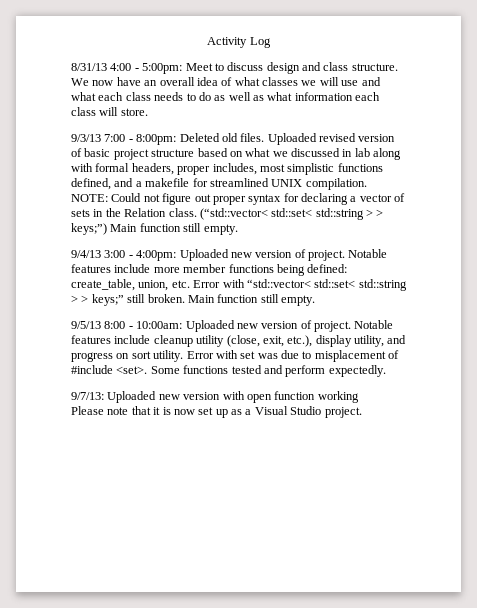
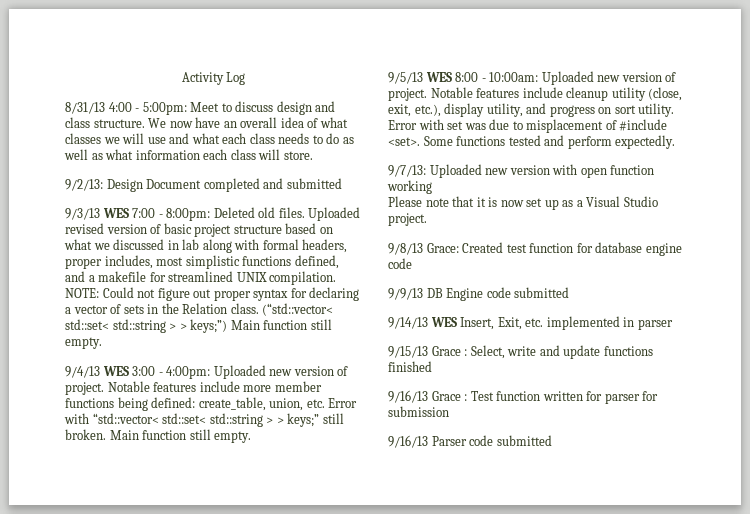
+ 9/2/13: Design Document completed and submitted
- 9/3/13 7:00 - 8:00pm: Deleted old files.
+ 9/3/13 WES 7:00 - 8:00pm: Deleted old files.
- 9/4/13 3:00 - 4:00pm: Uploaded new version of project.
+ 9/4/13 WES 3:00 - 4:00pm: Uploaded new version of project.
- 9/5/13 8:00 - 10:00am: Uploaded new version of project.
+ 9/5/13 WES 8:00 - 10:00am: Uploaded new version of project.
+ 9/8/13 Grace: Created test function for database engine code
+ 9/9/13 DB Engine code submitted
+ 9/14/13 WES Insert, Exit, etc. implemented in parser
+ 9/15/13 Grace : Select, write and update functions finished
+ 9/16/13 Grace : Test function written for parser for submission
+ 9/16/13 Parser code submitted

